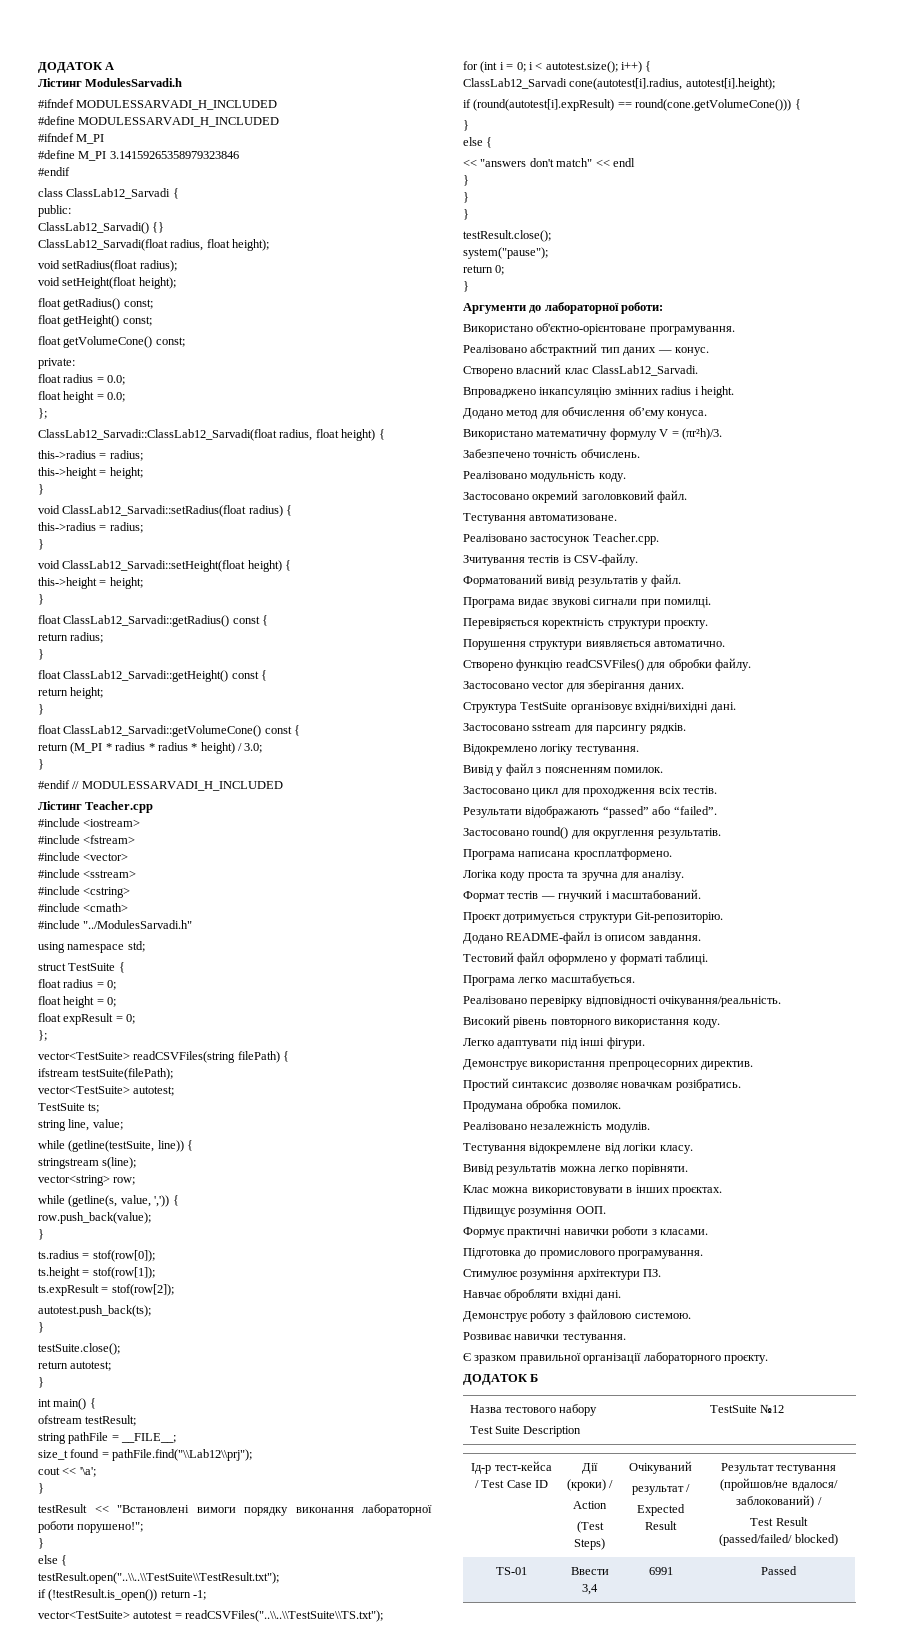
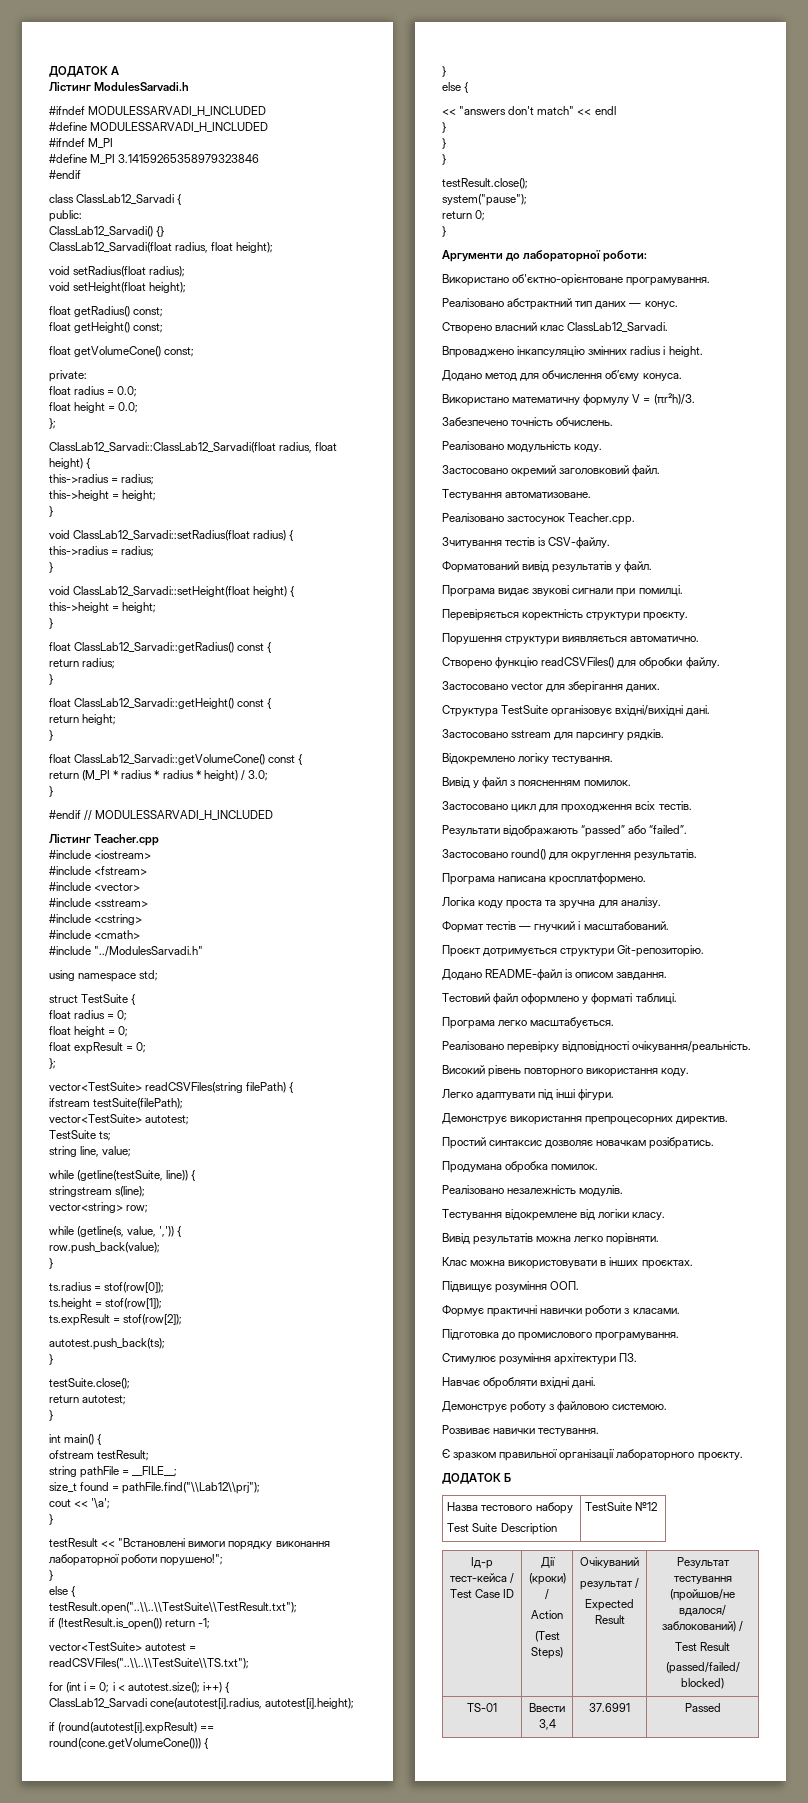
- TS-01 | Ввести 3,4 | 6991 | Passed
+ TS-01 | Ввести 3,4 | 37.6991 | Passed

